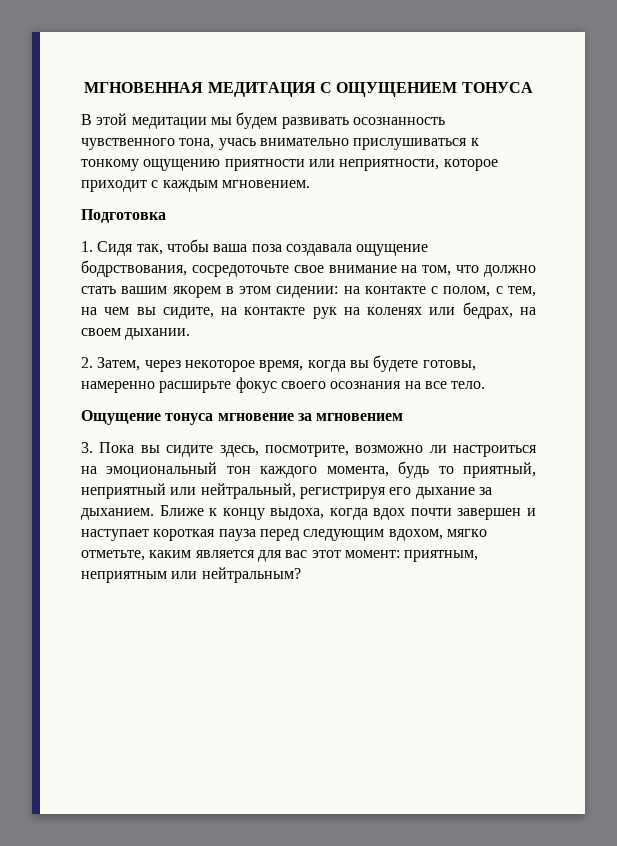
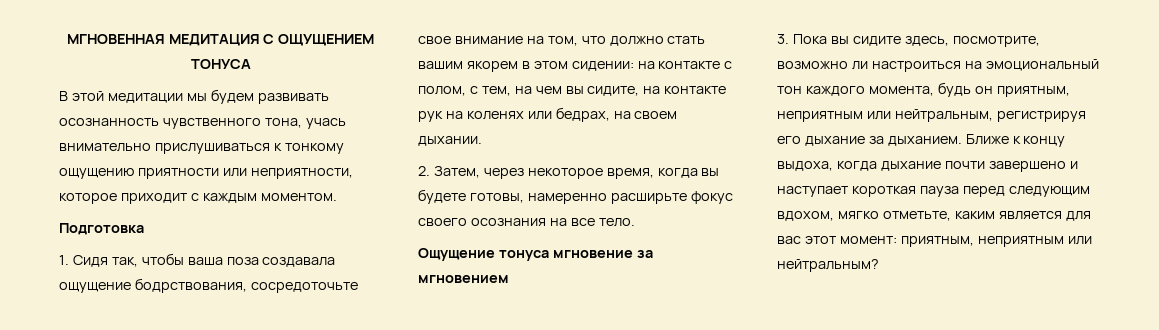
- В этой медитации мы будем развивать осознанность чувственного тона, учась внимательно прислушиваться к тонкому ощущению приятности или неприятности, которое приходит с каждым мгновением.
+ В этой медитации мы будем развивать осознанность чувственного тона, учась внимательно прислушиваться к тонкому ощущению приятности или неприятности, которое приходит с каждым моментом.
- 3. Пока вы сидите здесь, посмотрите, возможно ли настроиться на эмоциональный тон каждого момента, будь то приятный, неприятный или нейтральный, регистрируя его дыхание за дыханием.
+ 3. Пока вы сидите здесь, посмотрите, возможно ли настроиться на эмоциональный тон каждого момента, будь он приятным, неприятным или нейтральным, регистрируя его дыхание за дыханием.
- Ближе к концу выдоха, когда вдох почти завершен и наступает короткая пауза перед следующим вдохом, мягко отметьте, каким является для вас этот момент: приятным, неприятным или нейтральным?
+ Ближе к концу выдоха, когда дыхание почти завершено и наступает короткая пауза перед следующим вдохом, мягко отметьте, каким является для вас этот момент: приятным, неприятным или нейтральным?

